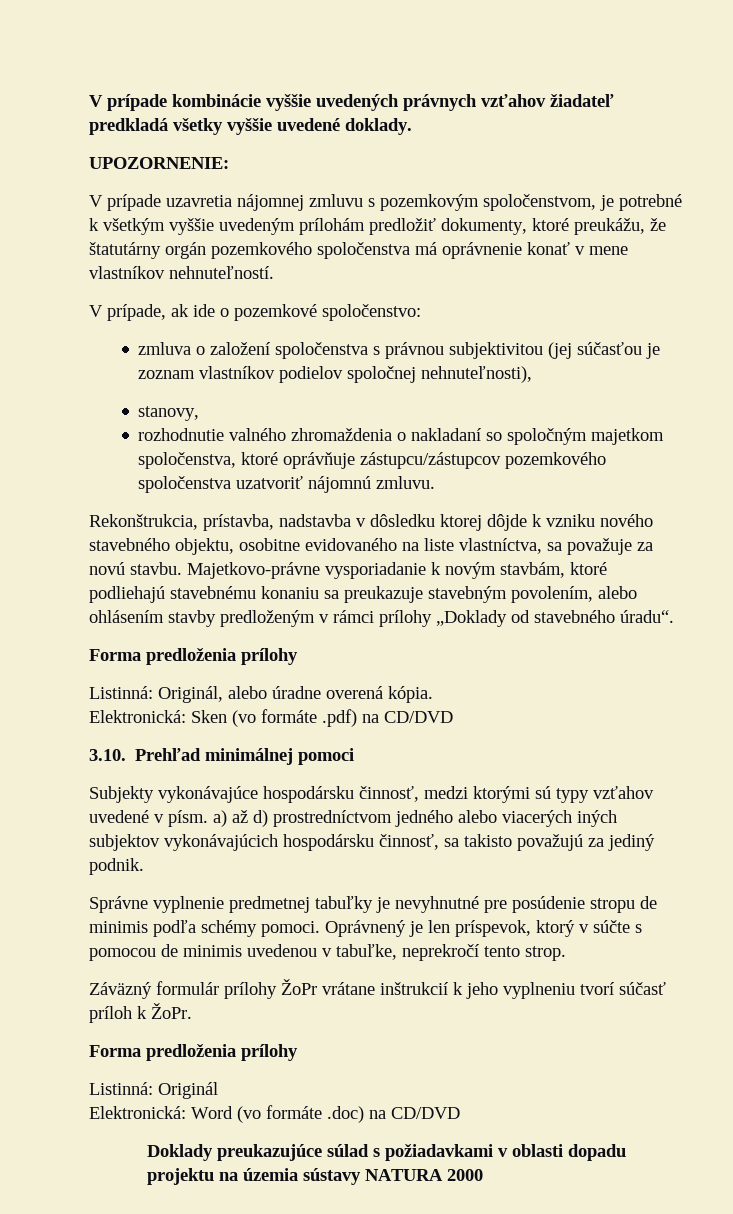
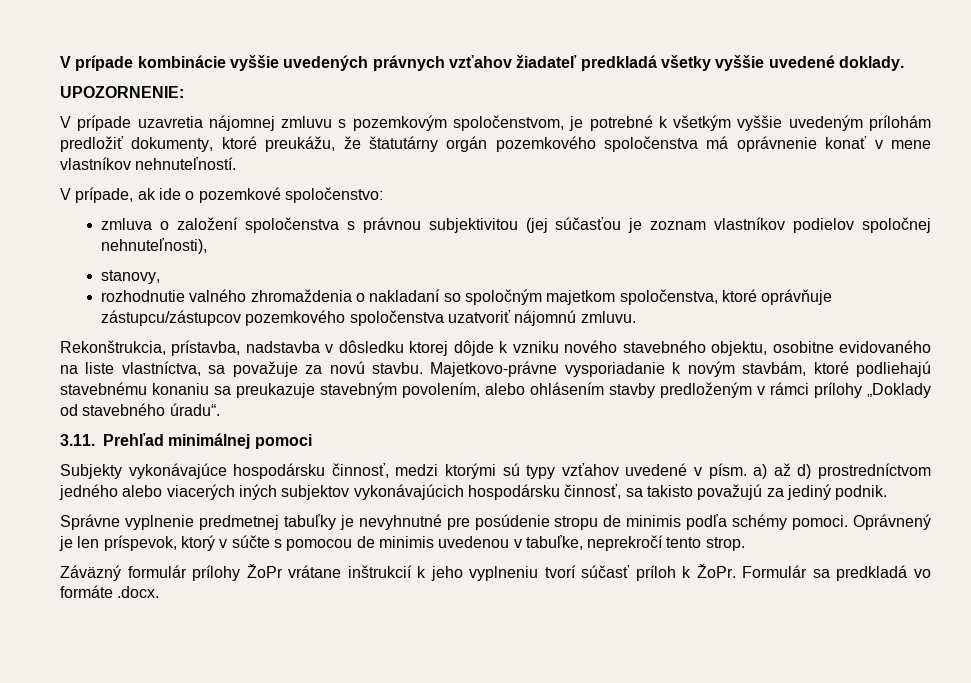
  Majetkovo-právne vysporiadanie k novým stavbám, ktoré podliehajú stavebnému konaniu sa preukazuje stavebným povolením, alebo ohlásením stavby predloženým v rámci prílohy „Doklady od stavebného úradu“.
- Forma predloženia prílohy
- Listinná: Originál, alebo úradne overená kópia.
- Elektronická: Sken (vo formáte .pdf) na CD/DVD
- 3.10. Prehľad minimálnej pomoci
+ 3.11. Prehľad minimálnej pomoci
- Záväzný formulár prílohy ŽoPr vrátane inštrukcií k jeho vyplneniu tvorí súčasť príloh k ŽoPr.
- Forma predloženia prílohy
- Listinná: Originál
- Elektronická: Word (vo formáte .doc) na CD/DVD
- Doklady preukazujúce súlad s požiadavkami v oblasti dopadu projektu na územia sústavy NATURA 2000
+ Záväzný formulár prílohy ŽoPr vrátane inštrukcií k jeho vyplneniu tvorí súčasť príloh k ŽoPr. Formulár sa predkladá vo formáte .docx.

